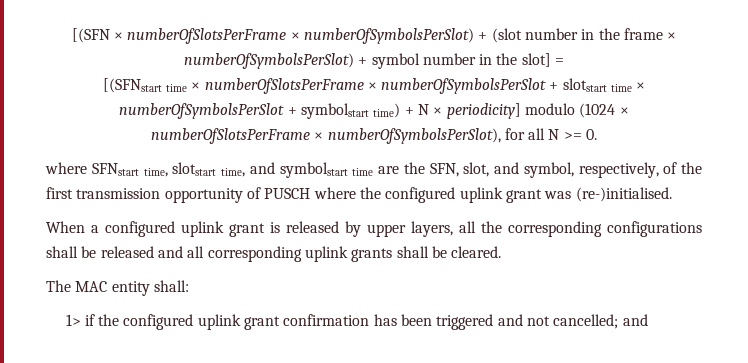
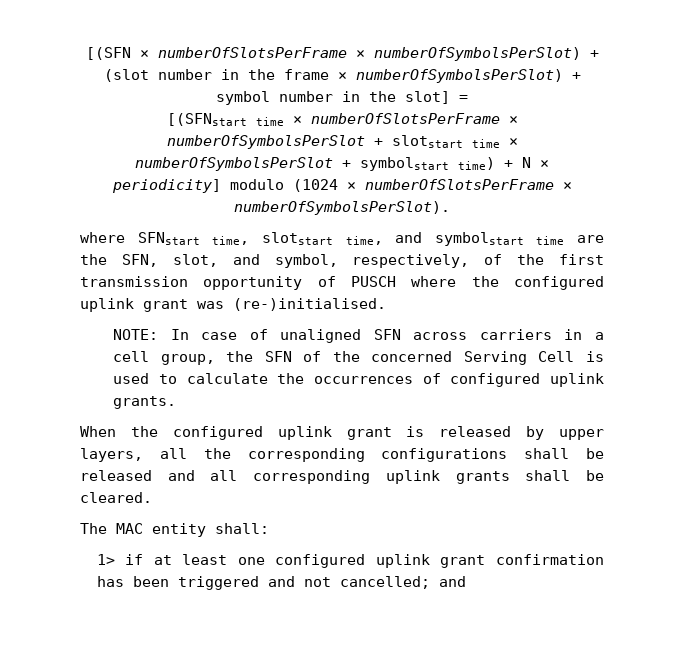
- [(SFNstart time × numberOfSlotsPerFrame × numberOfSymbolsPerSlot + slotstart time × numberOfSymbolsPerSlot + symbolstart time) + N × periodicity] modulo (1024 × numberOfSlotsPerFrame × numberOfSymbolsPerSlot), for all N >= 0.
+ [(SFNstart time × numberOfSlotsPerFrame × numberOfSymbolsPerSlot + slotstart time × numberOfSymbolsPerSlot + symbolstart time) + N × periodicity] modulo (1024 × numberOfSlotsPerFrame × numberOfSymbolsPerSlot).
+ NOTE: In case of unaligned SFN across carriers in a cell group, the SFN of the concerned Serving Cell is used to calculate the occurrences of configured uplink grants.
- When a configured uplink grant is released by upper layers, all the corresponding configurations shall be released and all corresponding uplink grants shall be cleared.
+ When the configured uplink grant is released by upper layers, all the corresponding configurations shall be released and all corresponding uplink grants shall be cleared.
- 1> if the configured uplink grant confirmation has been triggered and not cancelled; and
+ 1> if at least one configured uplink grant confirmation has been triggered and not cancelled; and

